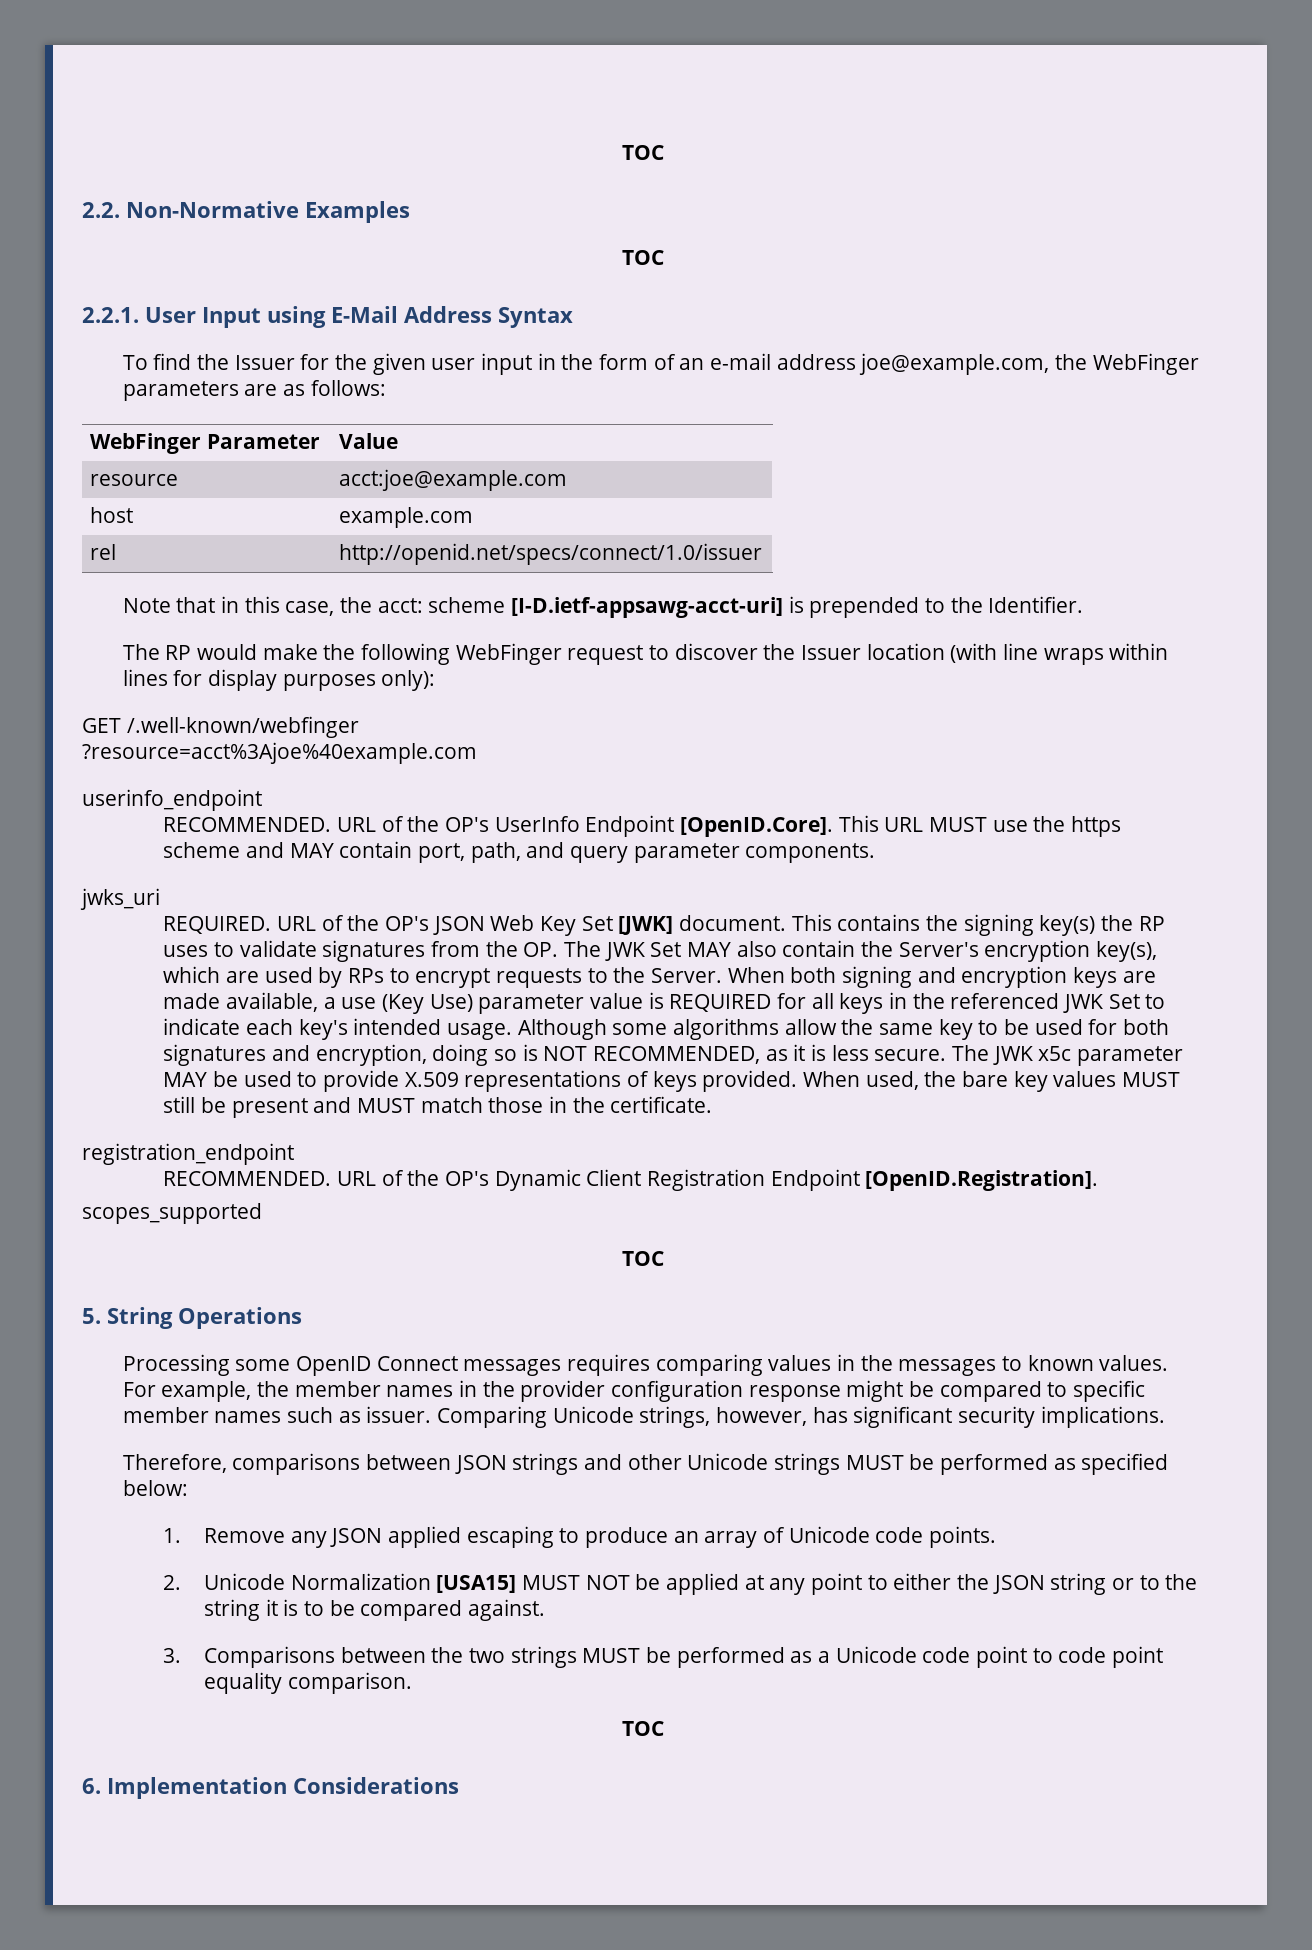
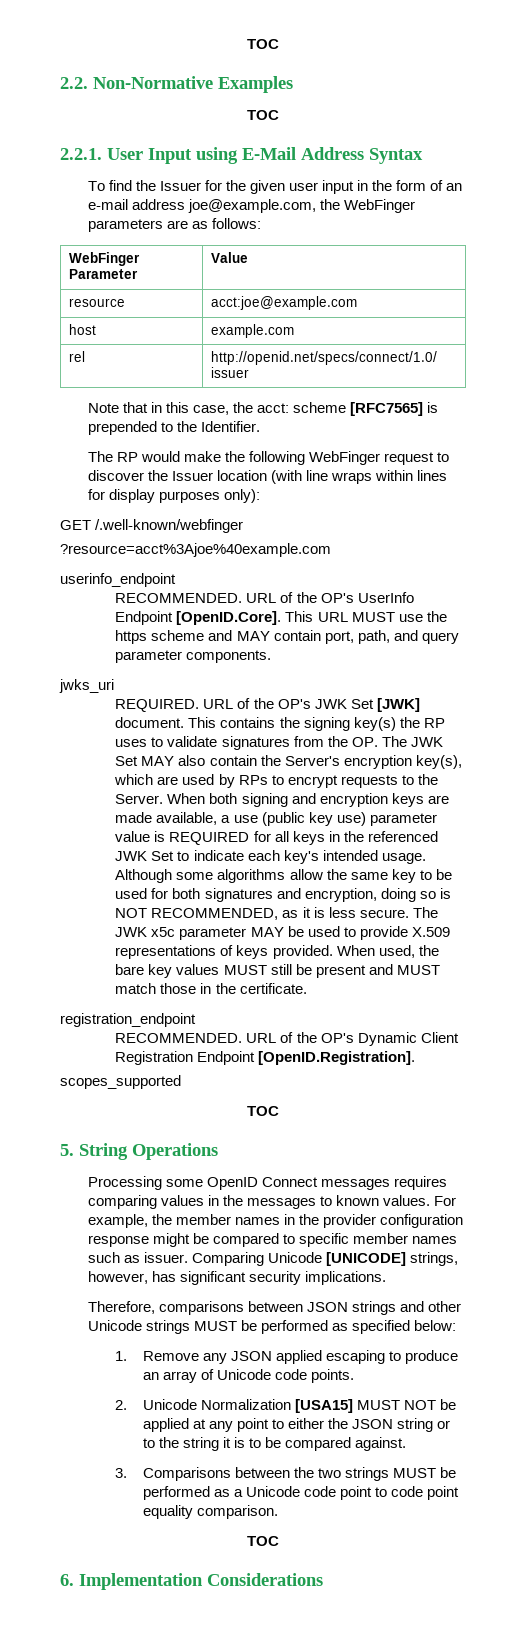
- Note that in this case, the acct: scheme [I-D.ietf-appsawg-acct-uri] is prepended to the Identifier.
+ Note that in this case, the acct: scheme [RFC7565] is prepended to the Identifier.
- URL of the OP's JSON Web Key Set [JWK] document.
+ URL of the OP's JWK Set [JWK] document.
- When both signing and encryption keys are made available, a use (Key Use) parameter value is REQUIRED for all keys in the referenced JWK Set to indicate each key's intended usage.
+ When both signing and encryption keys are made available, a use (public key use) parameter value is REQUIRED for all keys in the referenced JWK Set to indicate each key's intended usage.
- Comparing Unicode strings, however, has significant security implications.
+ Comparing Unicode [UNICODE] strings, however, has significant security implications.

